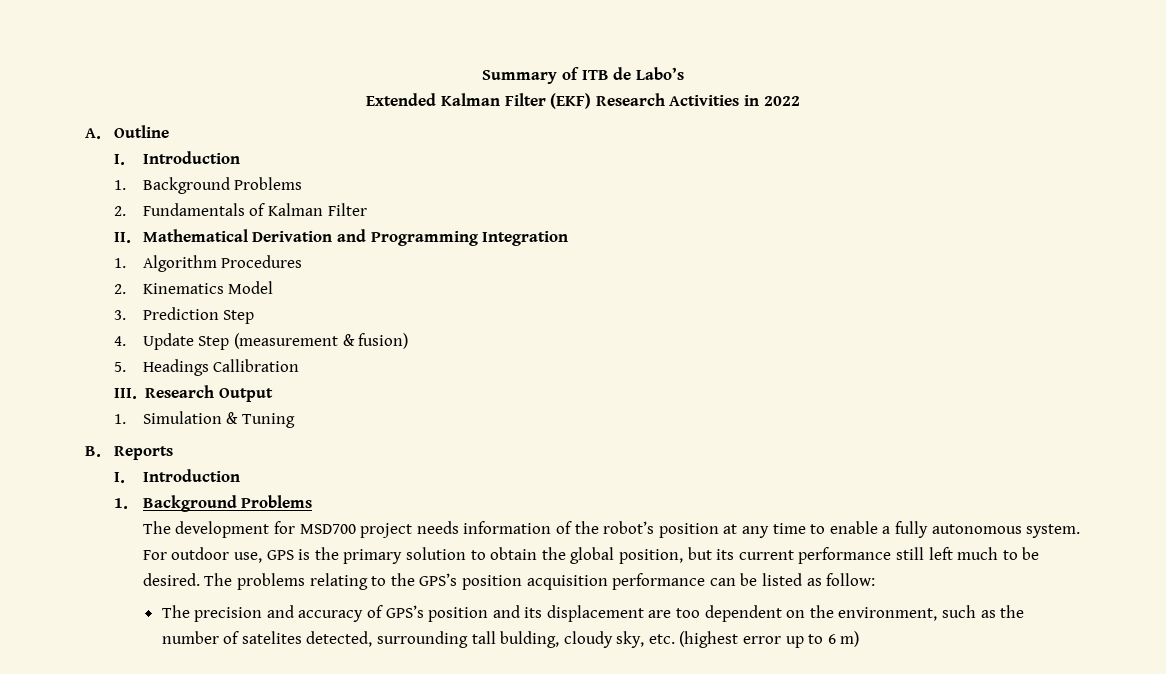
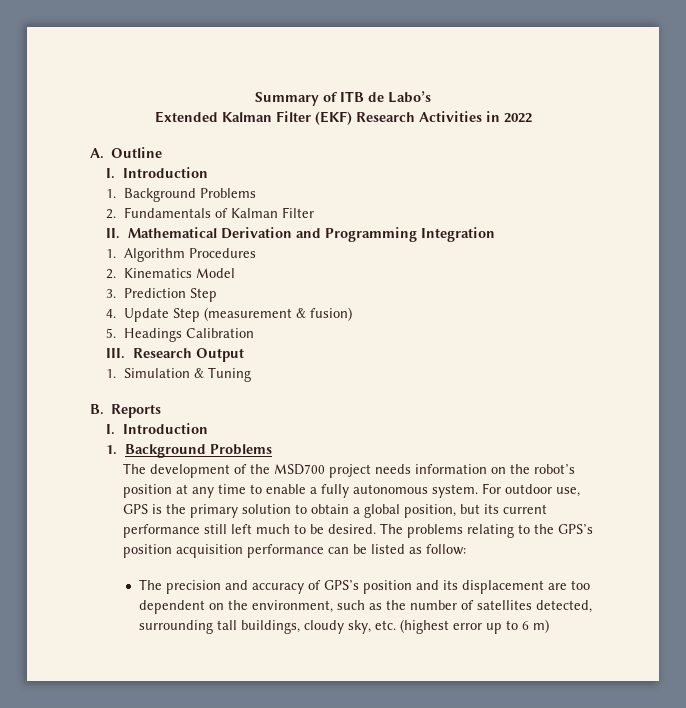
- 5. Headings Callibration
+ 5. Headings Calibration
- The development for MSD700 project needs information of the robot’s position at any time to enable a fully autonomous system.
+ The development of the MSD700 project needs information on the robot’s position at any time to enable a fully autonomous system.
- For outdoor use, GPS is the primary solution to obtain the global position, but its current performance still left much to be desired.
+ For outdoor use, GPS is the primary solution to obtain a global position, but its current performance still left much to be desired.
- The precision and accuracy of GPS’s position and its displacement are too dependent on the environment, such as the number of satelites detected, surrounding tall bulding, cloudy sky, etc. (highest error up to 6 m)
+ The precision and accuracy of GPS’s position and its displacement are too dependent on the environment, such as the number of satellites detected, surrounding tall buildings, cloudy sky, etc. (highest error up to 6 m)

